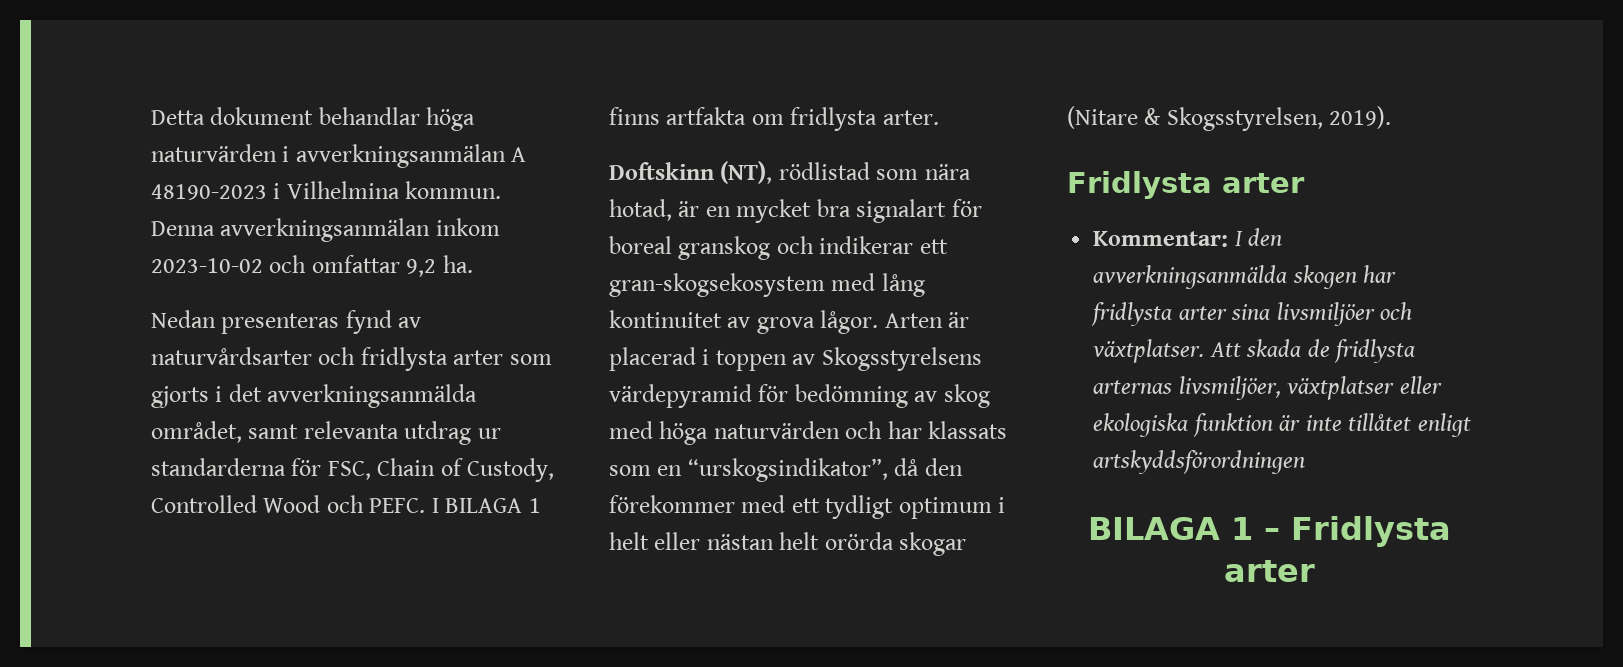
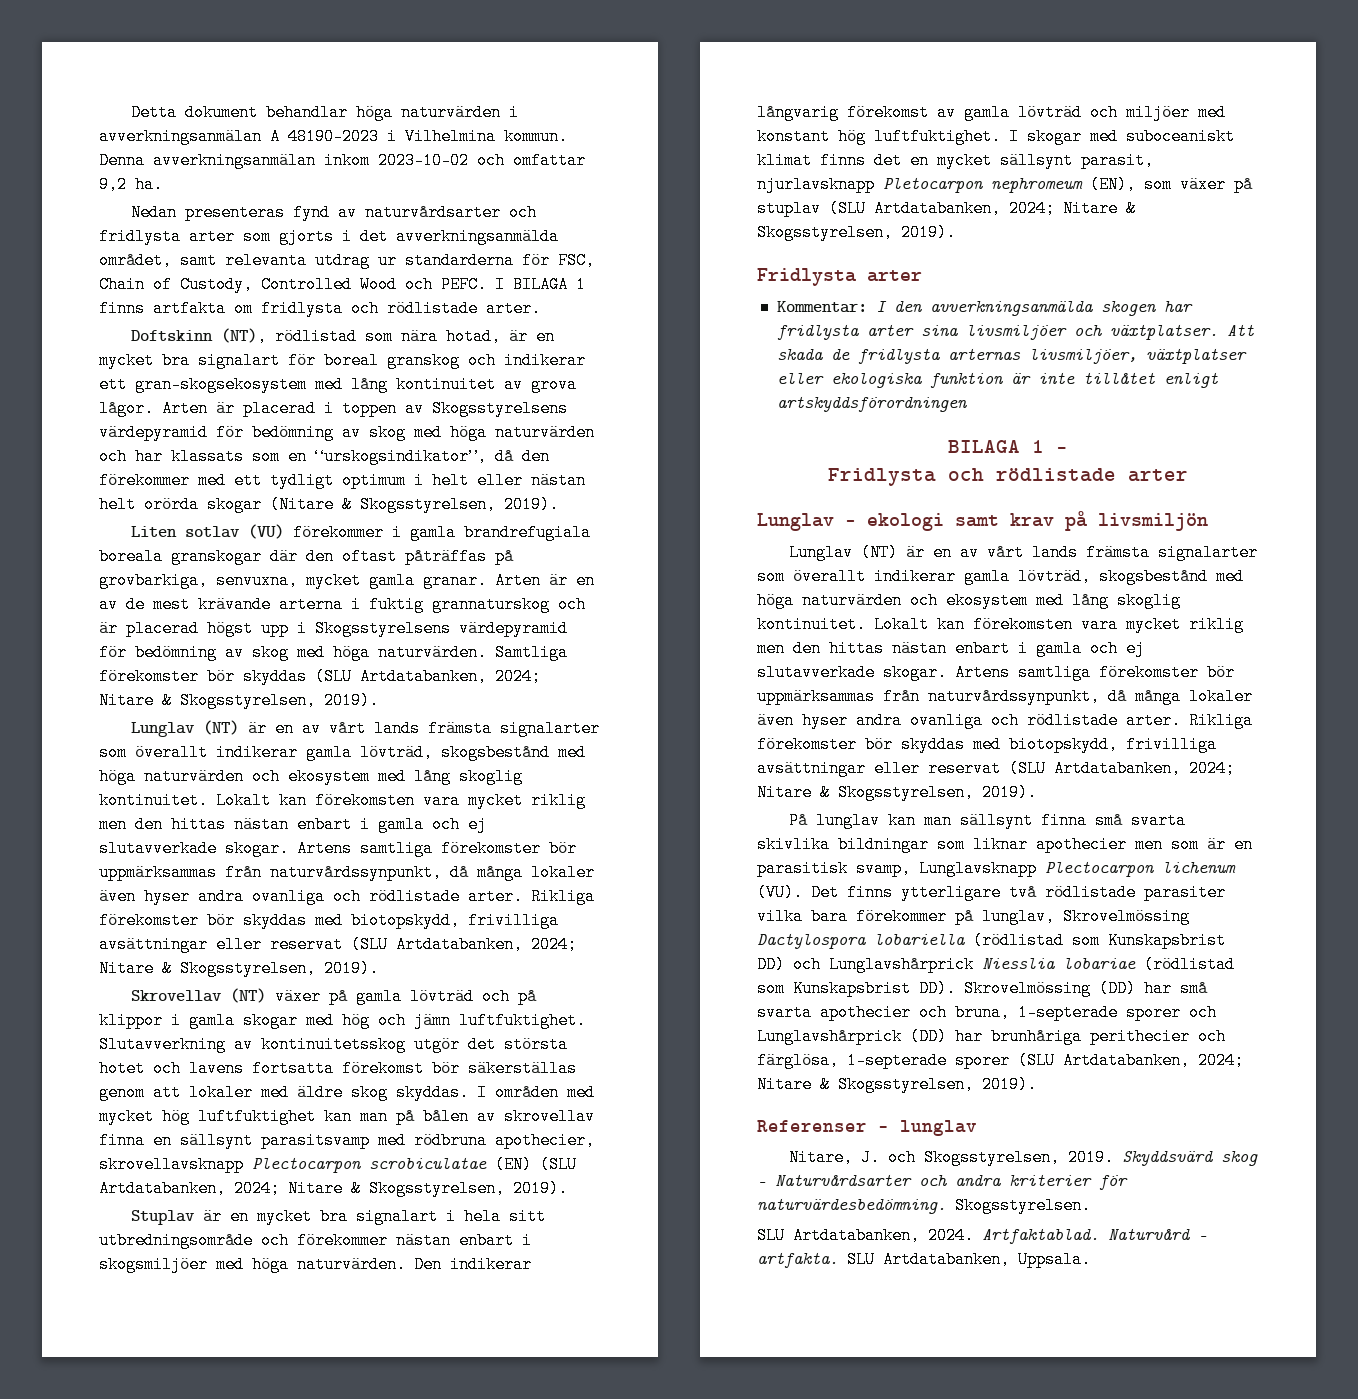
- I BILAGA 1 finns artfakta om fridlysta arter.
+ I BILAGA 1 finns artfakta om fridlysta och rödlistade arter.
+ Liten sotlav (VU) förekommer i gamla brandrefugiala boreala granskogar där den oftast påträffas på grovbarkiga, senvuxna, mycket gamla granar. Arten är en av de mest krävande arterna i fuktig grannaturskog och är placerad högst upp i Skogsstyrelsens värdepyramid för bedömning av skog med höga naturvärden. Samtliga förekomster bör skyddas (SLU Artdatabanken, 2024; Nitare & Skogsstyrelsen, 2019).
+ Lunglav (NT) är en av vårt lands främsta signalarter som överallt indikerar gamla lövträd, skogsbestånd med höga naturvärden och ekosystem med lång skoglig kontinuitet. Lokalt kan förekomsten vara mycket riklig men den hittas nästan enbart i gamla och ej slutavverkade skogar. Artens samtliga förekomster bör uppmärksammas från naturvårdssynpunkt, då många lokaler även hyser andra ovanliga och rödlistade arter. Rikliga förekomster bör skyddas med biotopskydd, frivilliga avsättningar eller reservat (SLU Artdatabanken, 2024; Nitare & Skogsstyrelsen, 2019).
+ Skrovellav (NT) växer på gamla lövträd och på klippor i gamla skogar med hög och jämn luftfuktighet. Slutavverkning av kontinuitetsskog utgör det största hotet och lavens fortsatta förekomst bör säkerställas genom att lokaler med äldre skog skyddas. I områden med mycket hög luftfuktighet kan man på bålen av skrovellav finna en sällsynt parasitsvamp med rödbruna apothecier, skrovellavsknapp Plectocarpon scrobiculatae (EN) (SLU Artdatabanken, 2024; Nitare & Skogsstyrelsen, 2019).
+ Stuplav är en mycket bra signalart i hela sitt utbredningsområde och förekommer nästan enbart i skogsmiljöer med höga naturvärden. Den indikerar långvarig förekomst av gamla lövträd och miljöer med konstant hög luftfuktighet. I skogar med suboceaniskt klimat finns det en mycket sällsynt parasit, njurlavsknapp Pletocarpon nephromeum (EN), som växer på stuplav (SLU Artdatabanken, 2024; Nitare & Skogsstyrelsen, 2019).
- BILAGA 1 – Fridlysta arter
+ BILAGA 1 –
+ Fridlysta och rödlistade arter
+ Lunglav – ekologi samt krav på livsmiljön
+ Lunglav (NT) är en av vårt lands främsta signalarter som överallt indikerar gamla lövträd, skogsbestånd med höga naturvärden och ekosystem med lång skoglig kontinuitet. Lokalt kan förekomsten vara mycket riklig men den hittas nästan enbart i gamla och ej slutavverkade skogar. Artens samtliga förekomster bör uppmärksammas från naturvårdssynpunkt, då många lokaler även hyser andra ovanliga och rödlistade arter. Rikliga förekomster bör skyddas med biotopskydd, frivilliga avsättningar eller reservat (SLU Artdatabanken, 2024; Nitare & Skogsstyrelsen, 2019).
+ På lunglav kan man sällsynt finna små svarta skivlika bildningar som liknar apothecier men som är en parasitisk svamp, Lunglavsknapp Plectocarpon lichenum (VU). Det finns ytterligare två rödlistade parasiter vilka bara förekommer på lunglav, Skrovelmössing Dactylospora lobariella (rödlistad som Kunskapsbrist DD) och Lunglavshårprick Niesslia lobariae (rödlistad som Kunskapsbrist DD). Skrovelmössing (DD) har små svarta apothecier och bruna, 1-septerade sporer och Lunglavshårprick (DD) har brunhåriga perithecier och färglösa, 1-septerade sporer (SLU Artdatabanken, 2024; Nitare & Skogsstyrelsen, 2019).
+ Referenser – lunglav
+ Nitare, J. och Skogsstyrelsen, 2019. Skyddsvärd skog – Naturvårdsarter och andra kriterier för naturvärdesbedömning. Skogsstyrelsen.
+ SLU Artdatabanken, 2024. Artfaktablad. Naturvård – artfakta. SLU Artdatabanken, Uppsala.

